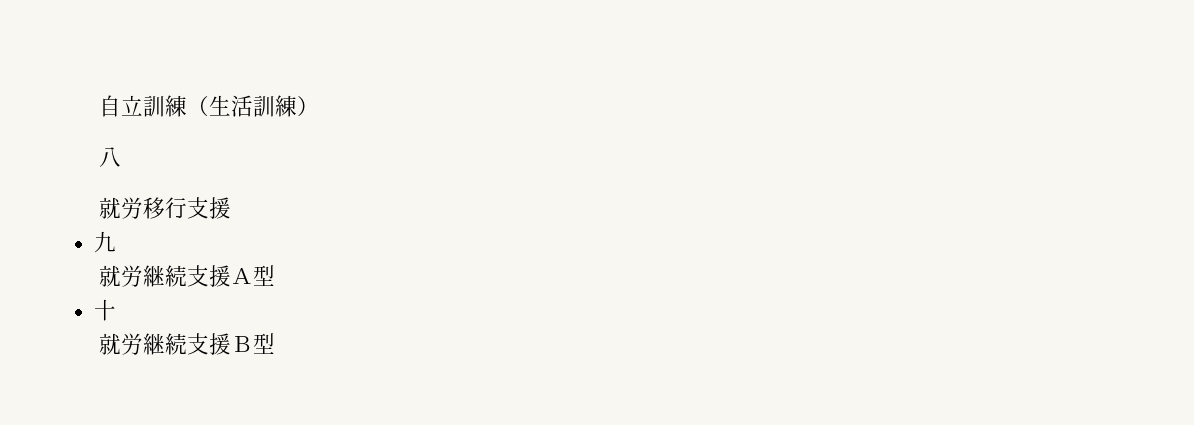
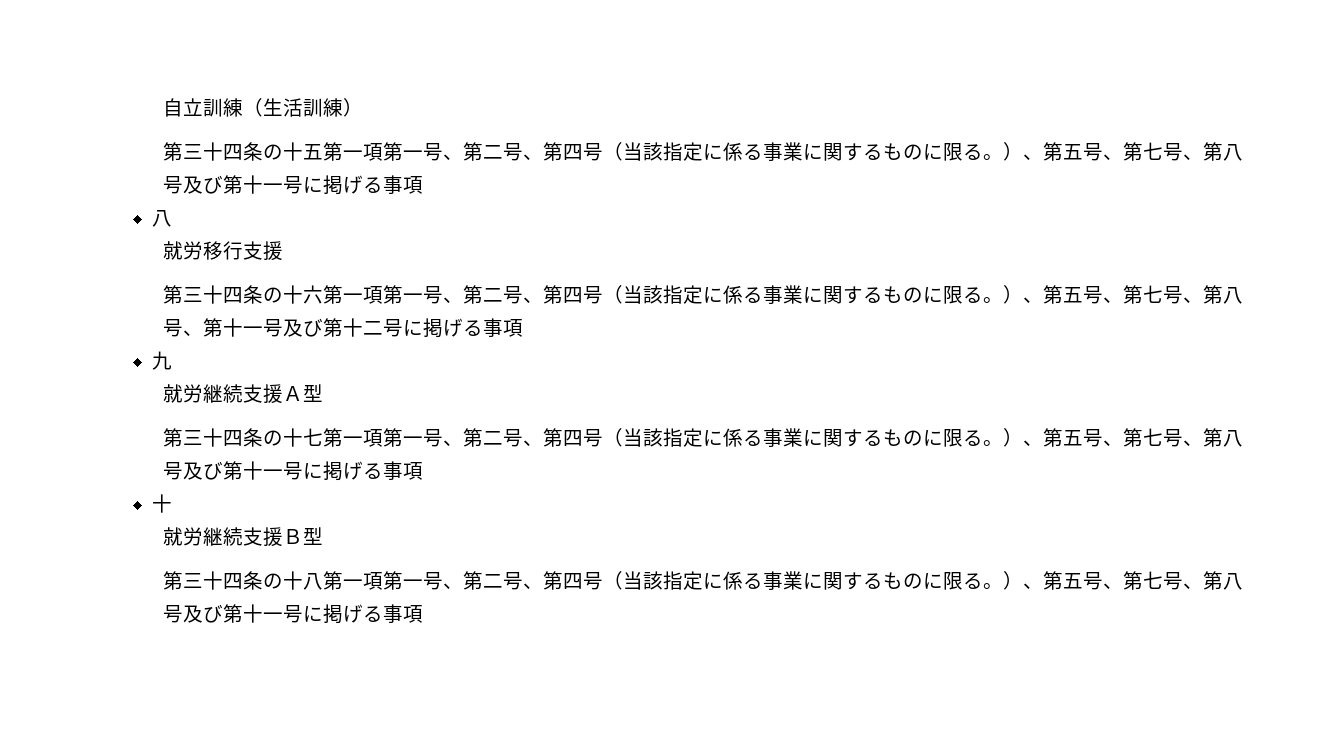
+ 第三十四条の十五第一項第一号、第二号、第四号（当該指定に係る事業に関するものに限る。）、第五号、第七号、第八号及び第十一号に掲げる事項
  八
  就労移行支援
+ 第三十四条の十六第一項第一号、第二号、第四号（当該指定に係る事業に関するものに限る。）、第五号、第七号、第八号、第十一号及び第十二号に掲げる事項
+ 第三十四条の十七第一項第一号、第二号、第四号（当該指定に係る事業に関するものに限る。）、第五号、第七号、第八号及び第十一号に掲げる事項
+ 第三十四条の十八第一項第一号、第二号、第四号（当該指定に係る事業に関するものに限る。）、第五号、第七号、第八号及び第十一号に掲げる事項

